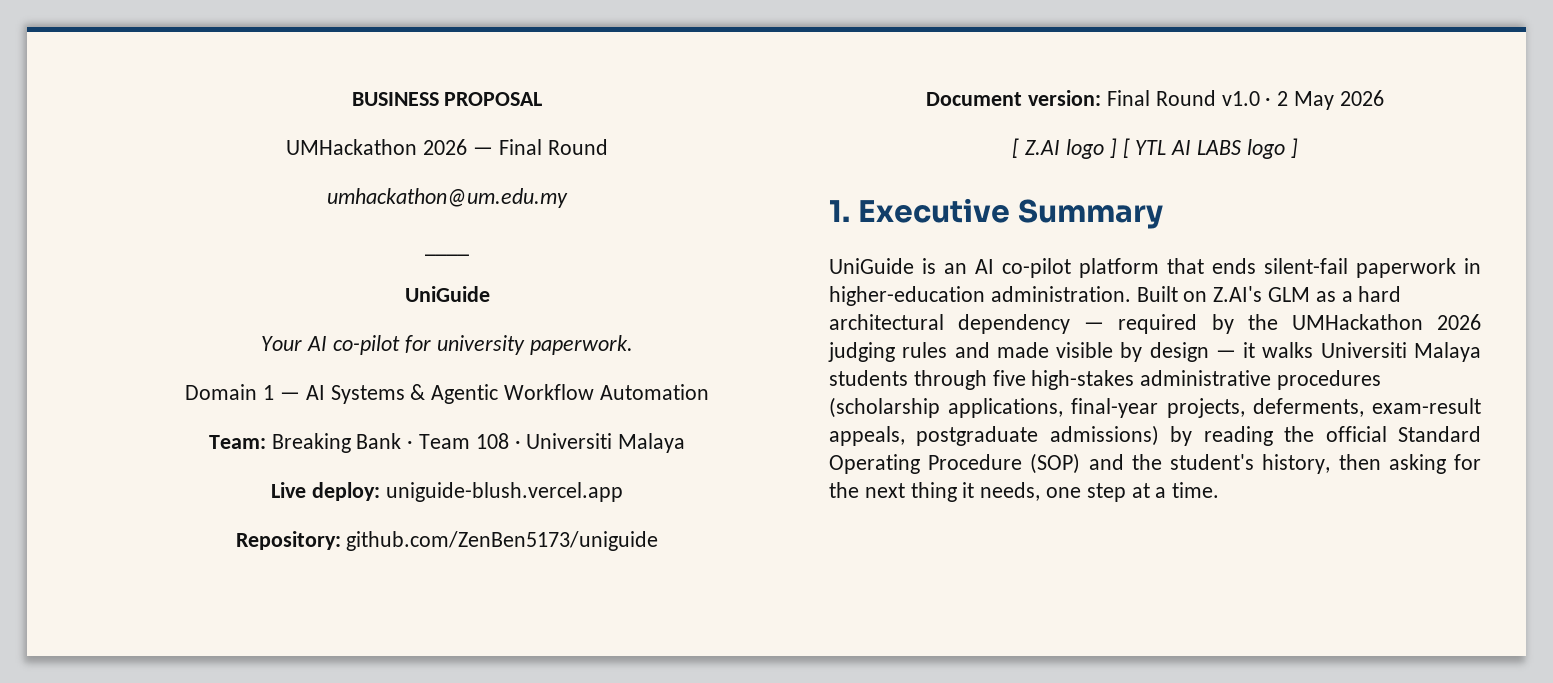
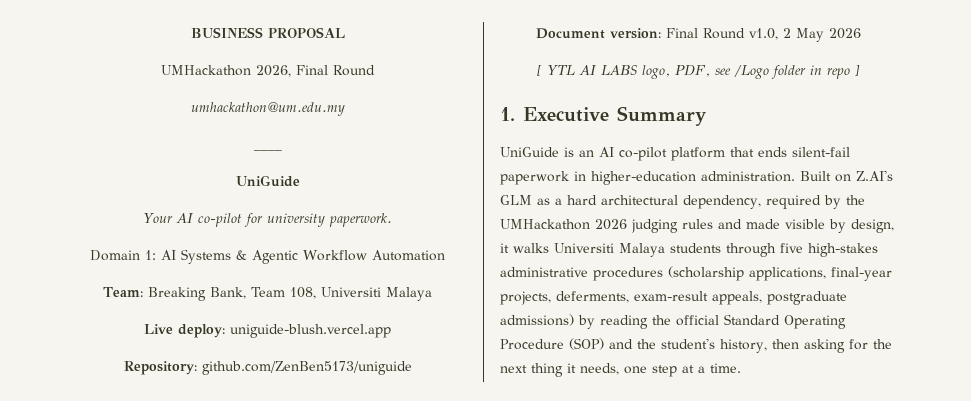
- UMHackathon 2026 — Final Round
+ UMHackathon 2026, Final Round
- Domain 1 — AI Systems & Agentic Workflow Automation
+ Domain 1: AI Systems & Agentic Workflow Automation
- Team: Breaking Bank · Team 108 · Universiti Malaya
+ Team: Breaking Bank, Team 108, Universiti Malaya
- Document version: Final Round v1.0 · 2 May 2026
+ Document version: Final Round v1.0, 2 May 2026
- [ Z.AI logo ] [ YTL AI LABS logo ]
+ [ YTL AI LABS logo, PDF, see /Logo folder in repo ]
- Built on Z.AI's GLM as a hard architectural dependency — required by the UMHackathon 2026 judging rules and made visible by design — it walks Universiti Malaya students through five high-stakes administrative procedures (scholarship applications, final-year projects, deferments, exam-result appeals, postgraduate admissions) by reading the official Standard Operating Procedure (SOP) and the student's history, then asking for the next thing it needs, one step at a time.
+ Built on Z.AI's GLM as a hard architectural dependency, required by the UMHackathon 2026 judging rules and made visible by design, it walks Universiti Malaya students through five high-stakes administrative procedures (scholarship applications, final-year projects, deferments, exam-result appeals, postgraduate admissions) by reading the official Standard Operating Procedure (SOP) and the student's history, then asking for the next thing it needs, one step at a time.

